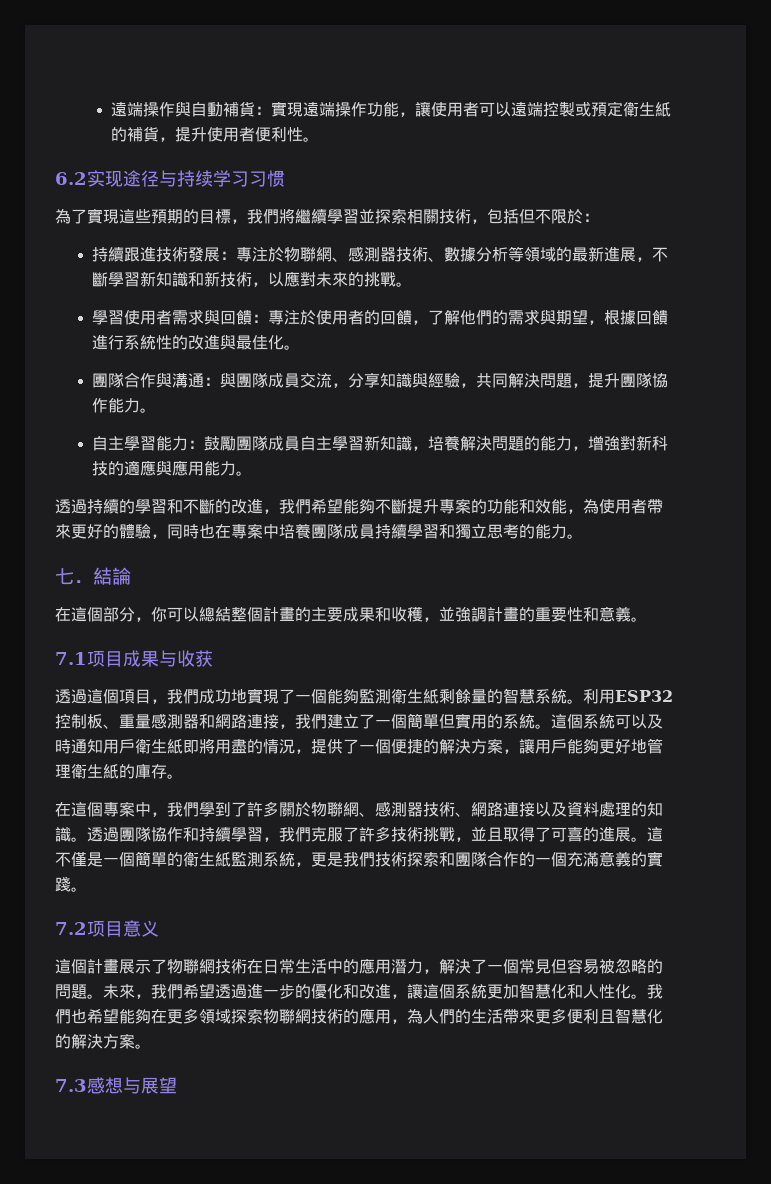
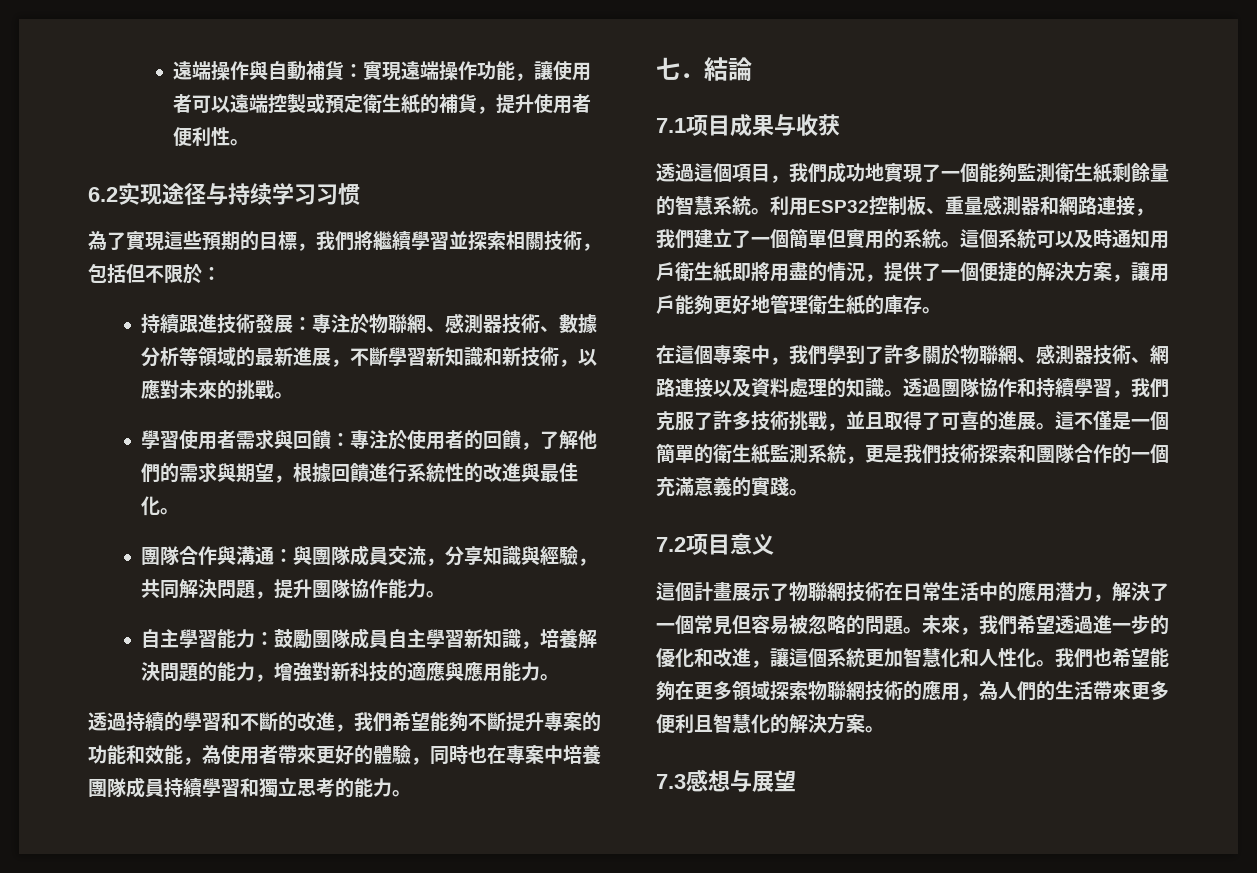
- 在這個部分，你可以總結整個計畫的主要成果和收穫，並強調計畫的重要性和意義。

